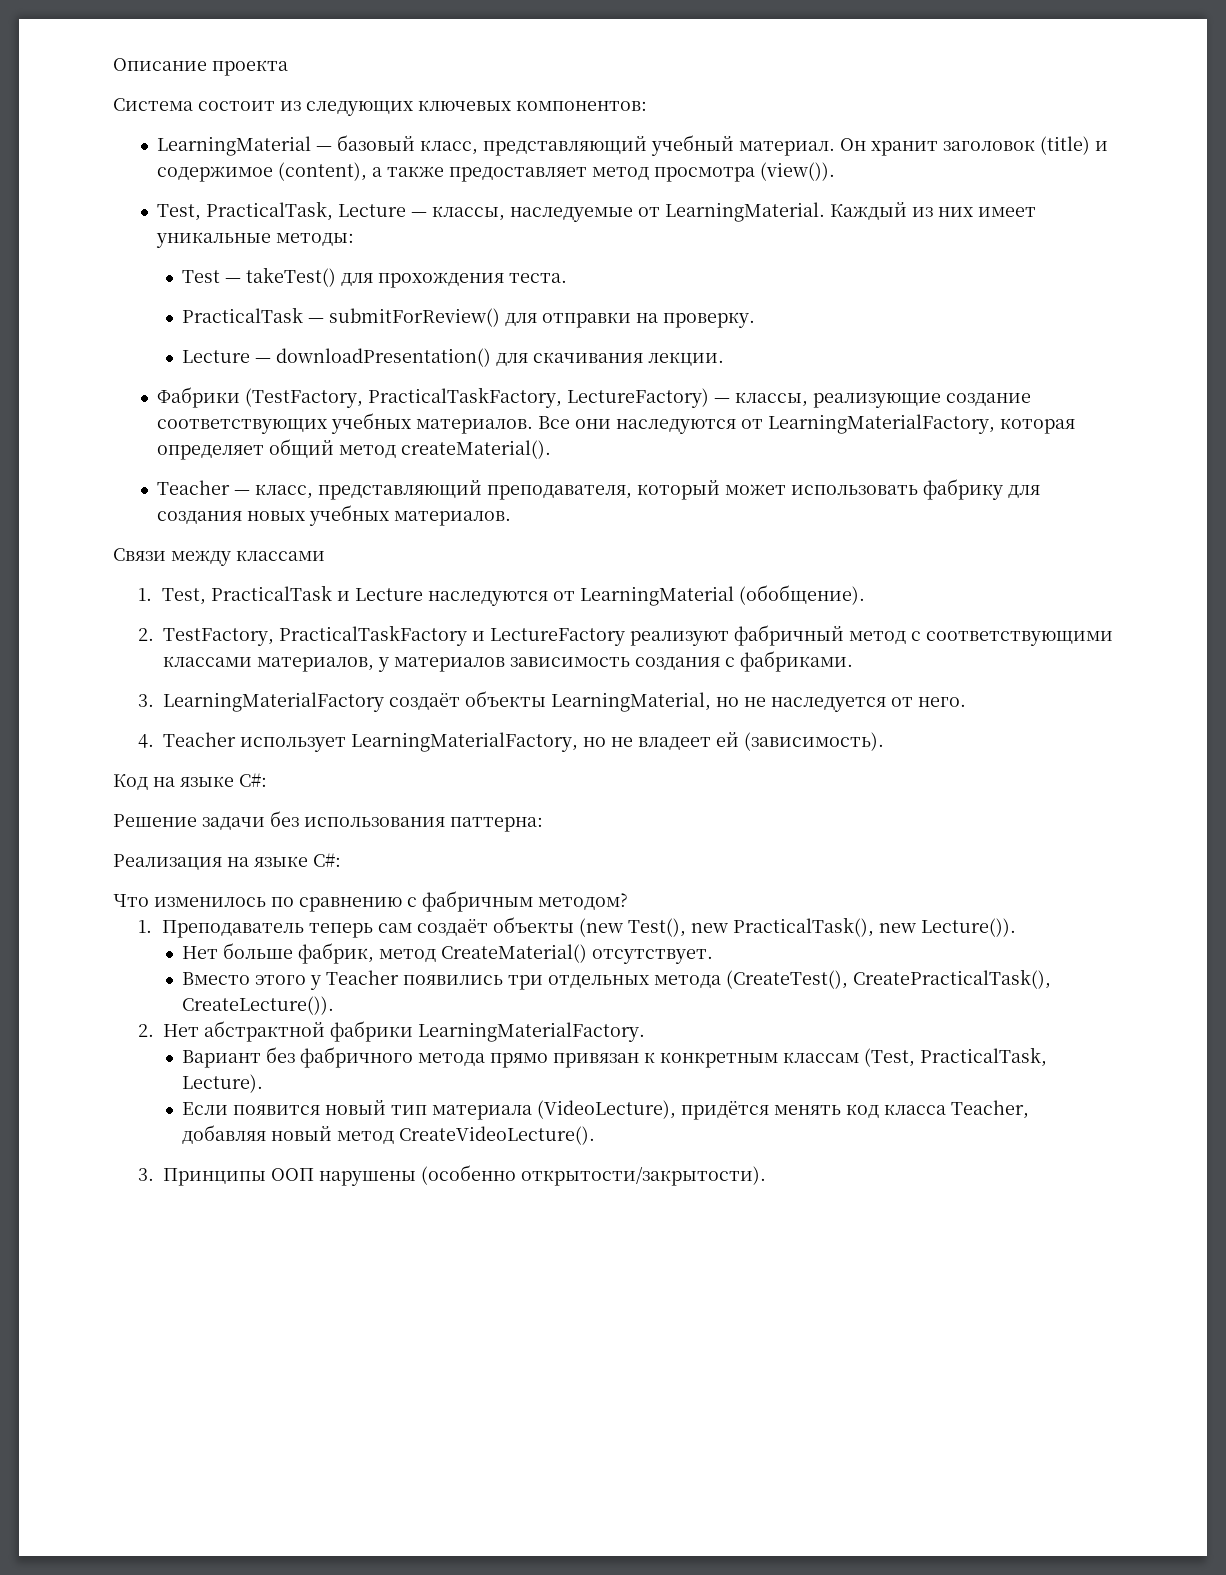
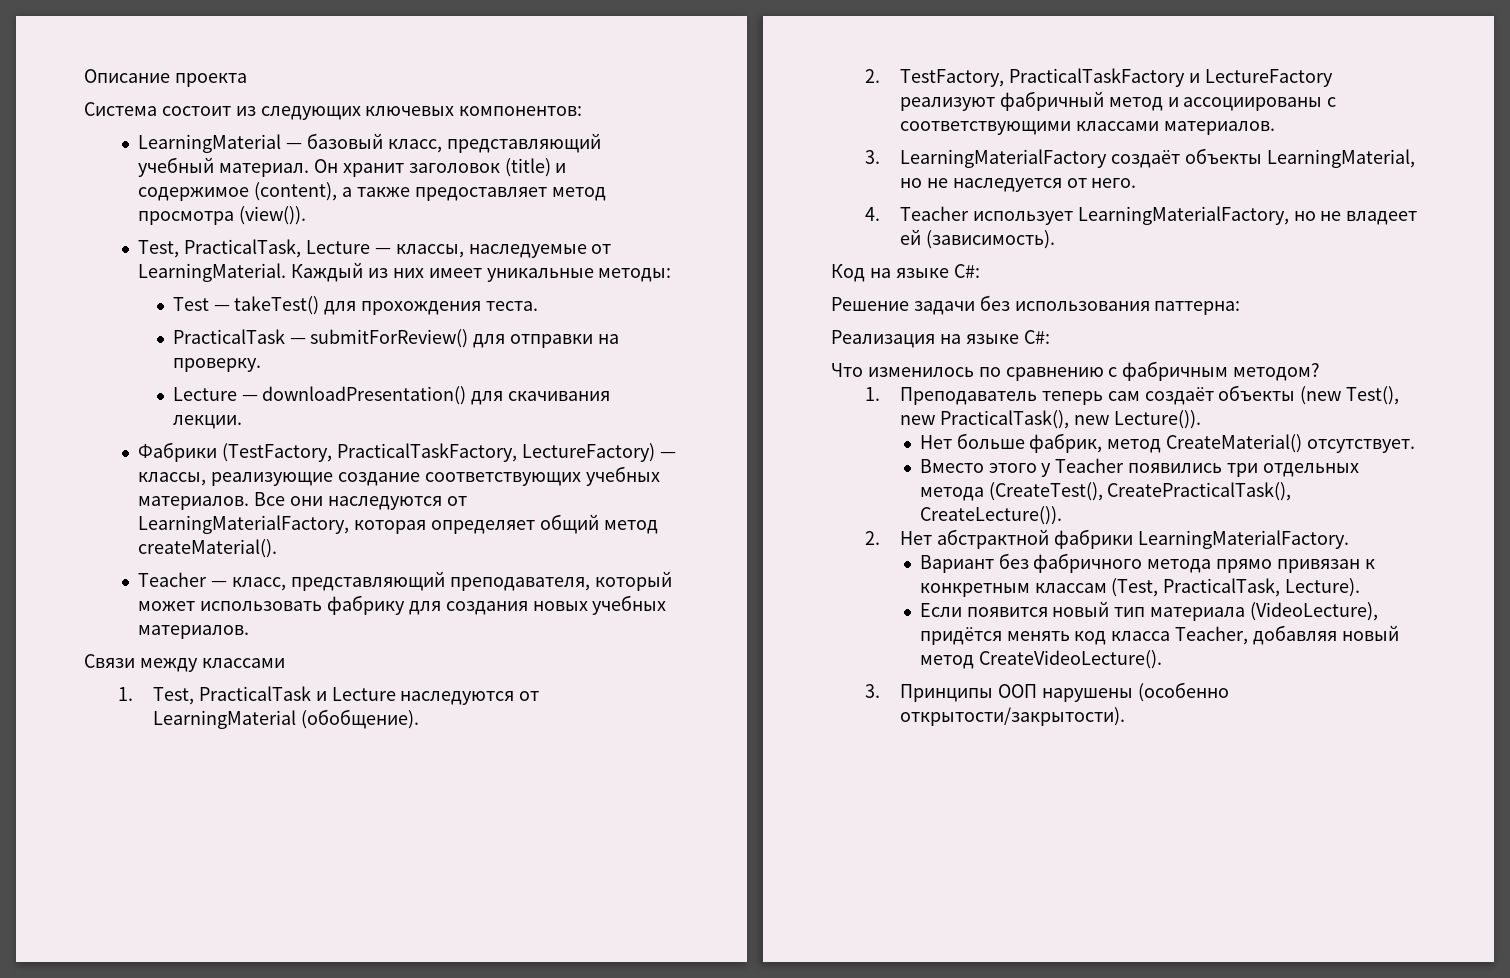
- 2. TestFactory, PracticalTaskFactory и LectureFactory реализуют фабричный метод с соответствующими классами материалов, у материалов зависимость создания с фабриками.
+ 2. TestFactory, PracticalTaskFactory и LectureFactory реализуют фабричный метод и ассоциированы с соответствующими классами материалов.

